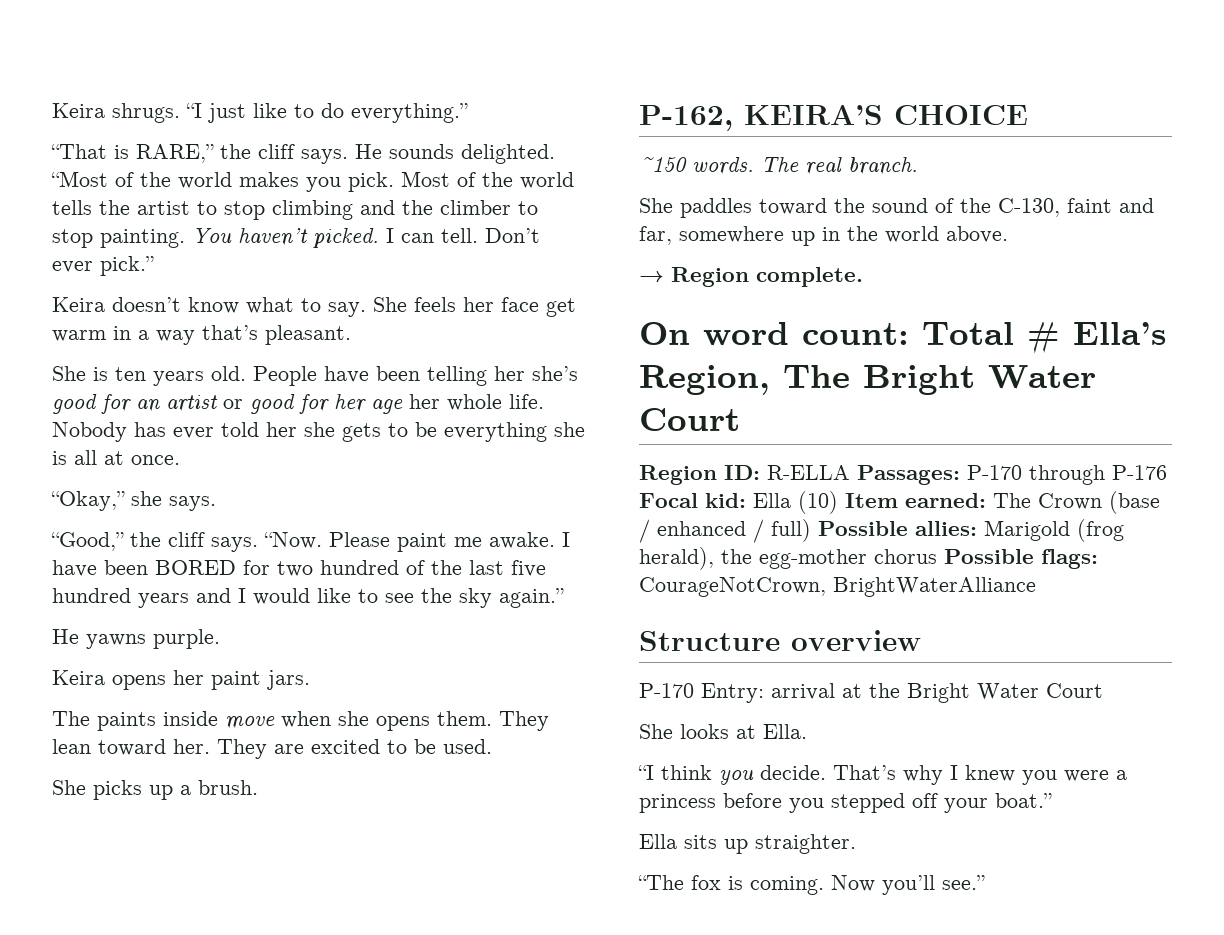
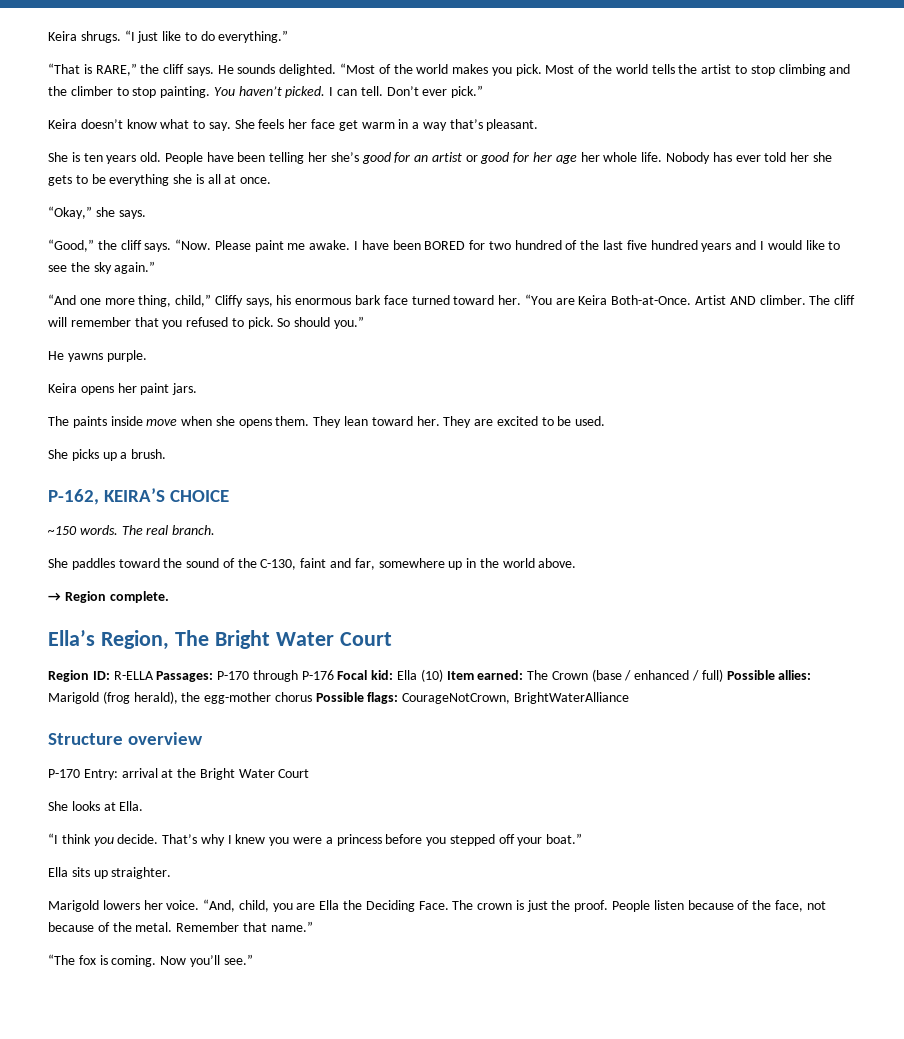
+ “And one more thing, child,” Cliffy says, his enormous bark face turned toward her. “You are Keira Both-at-Once. Artist AND climber. The cliff will remember that you refused to pick. So should you.”
- On word count: Total # Ella’s Region, The Bright Water Court
+ Ella’s Region, The Bright Water Court
+ Marigold lowers her voice. “And, child, you are Ella the Deciding Face. The crown is just the proof. People listen because of the face, not because of the metal. Remember that name.”

